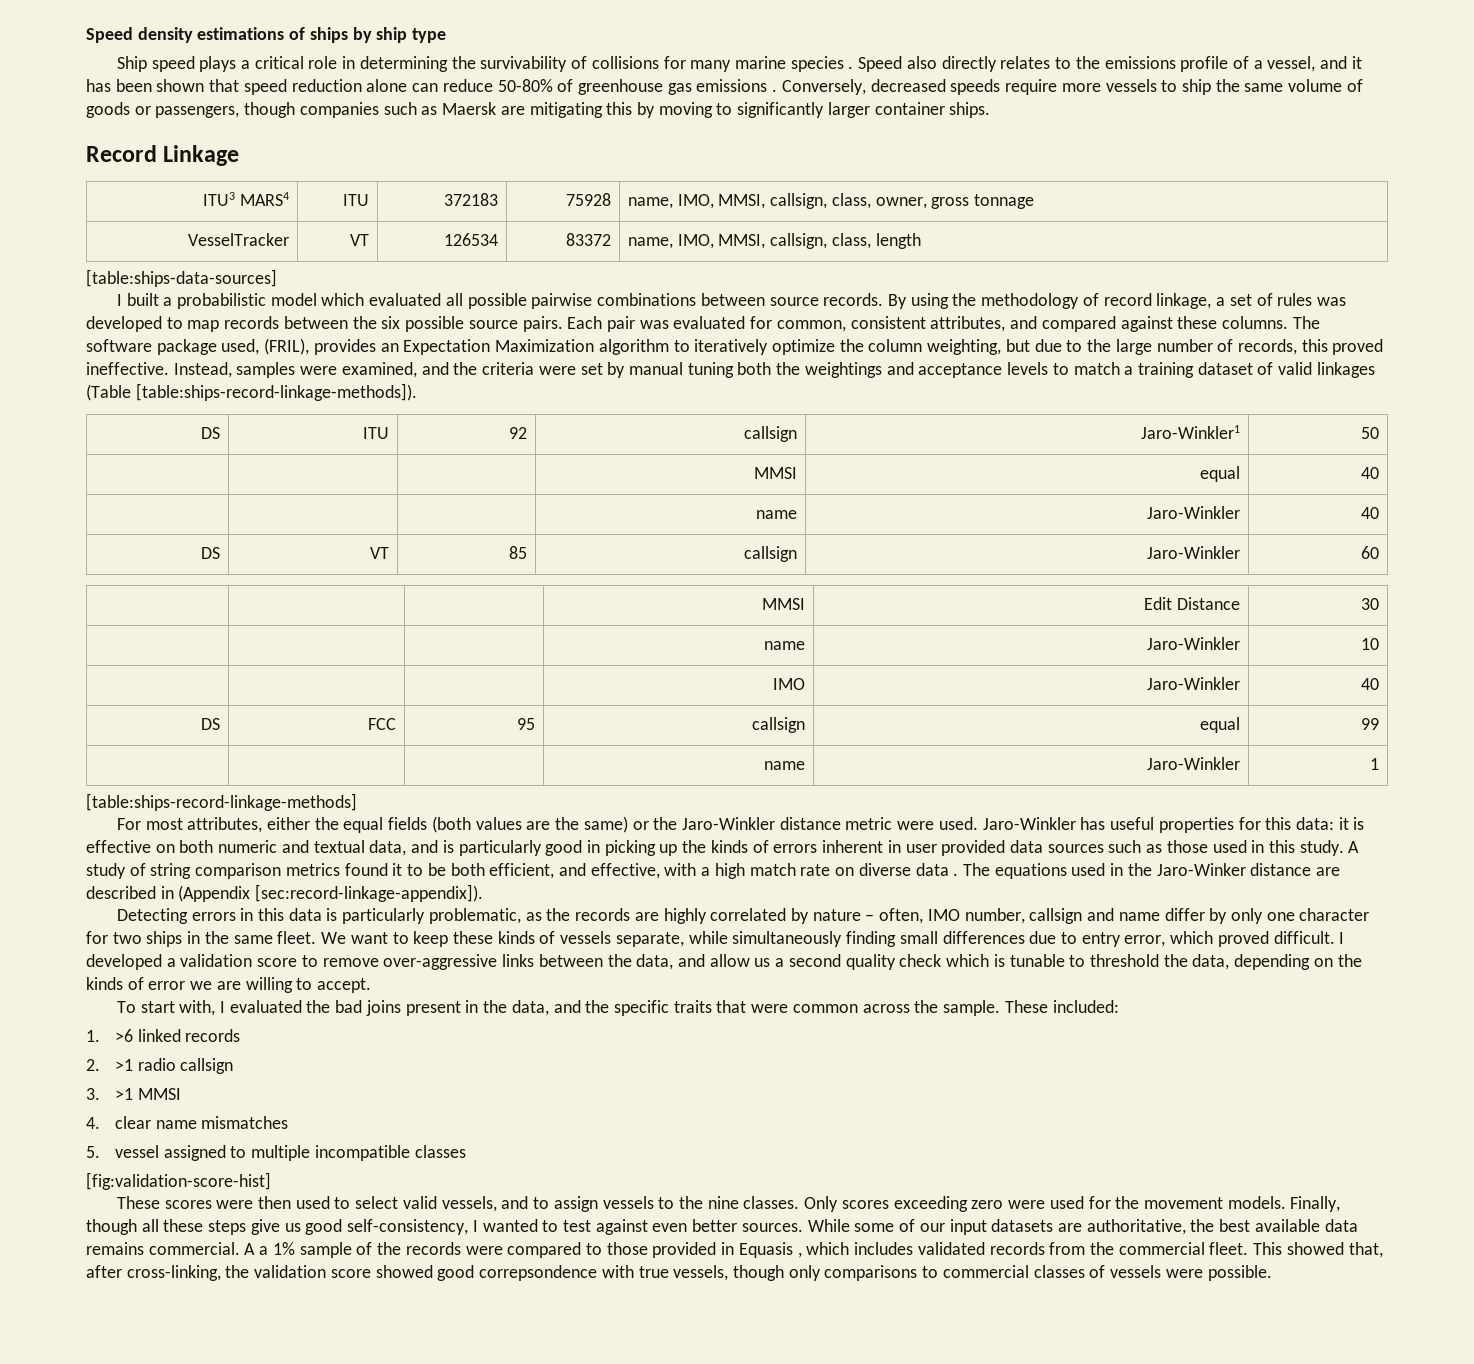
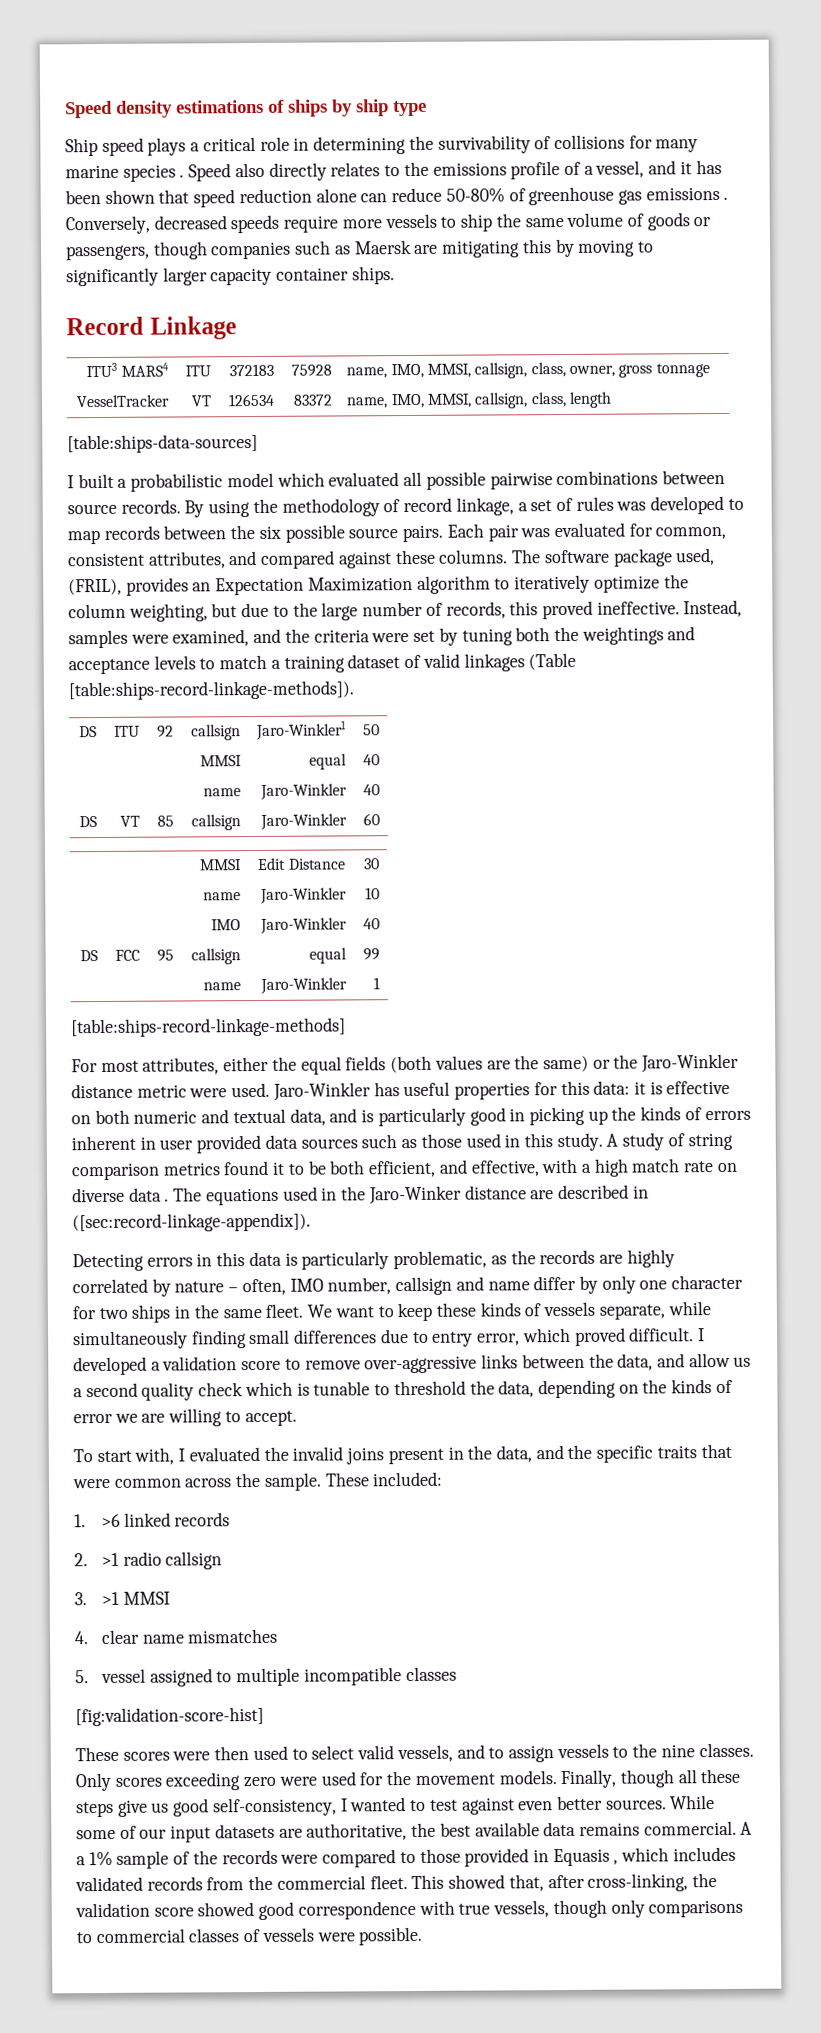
- Conversely, decreased speeds require more vessels to ship the same volume of goods or passengers, though companies such as Maersk are mitigating this by moving to significantly larger container ships.
+ Conversely, decreased speeds require more vessels to ship the same volume of goods or passengers, though companies such as Maersk are mitigating this by moving to significantly larger capacity container ships.
- Instead, samples were examined, and the criteria were set by manual tuning both the weightings and acceptance levels to match a training dataset of valid linkages (Table [table:ships-record-linkage-methods]).
+ Instead, samples were examined, and the criteria were set by tuning both the weightings and acceptance levels to match a training dataset of valid linkages (Table [table:ships-record-linkage-methods]).
- The equations used in the Jaro-Winker distance are described in (Appendix [sec:record-linkage-appendix]).
+ The equations used in the Jaro-Winker distance are described in ([sec:record-linkage-appendix]).
- To start with, I evaluated the bad joins present in the data, and the specific traits that were common across the sample.
+ To start with, I evaluated the invalid joins present in the data, and the specific traits that were common across the sample.
- This showed that, after cross-linking, the validation score showed good correpsondence with true vessels, though only comparisons to commercial classes of vessels were possible.
+ This showed that, after cross-linking, the validation score showed good correspondence with true vessels, though only comparisons to commercial classes of vessels were possible.

